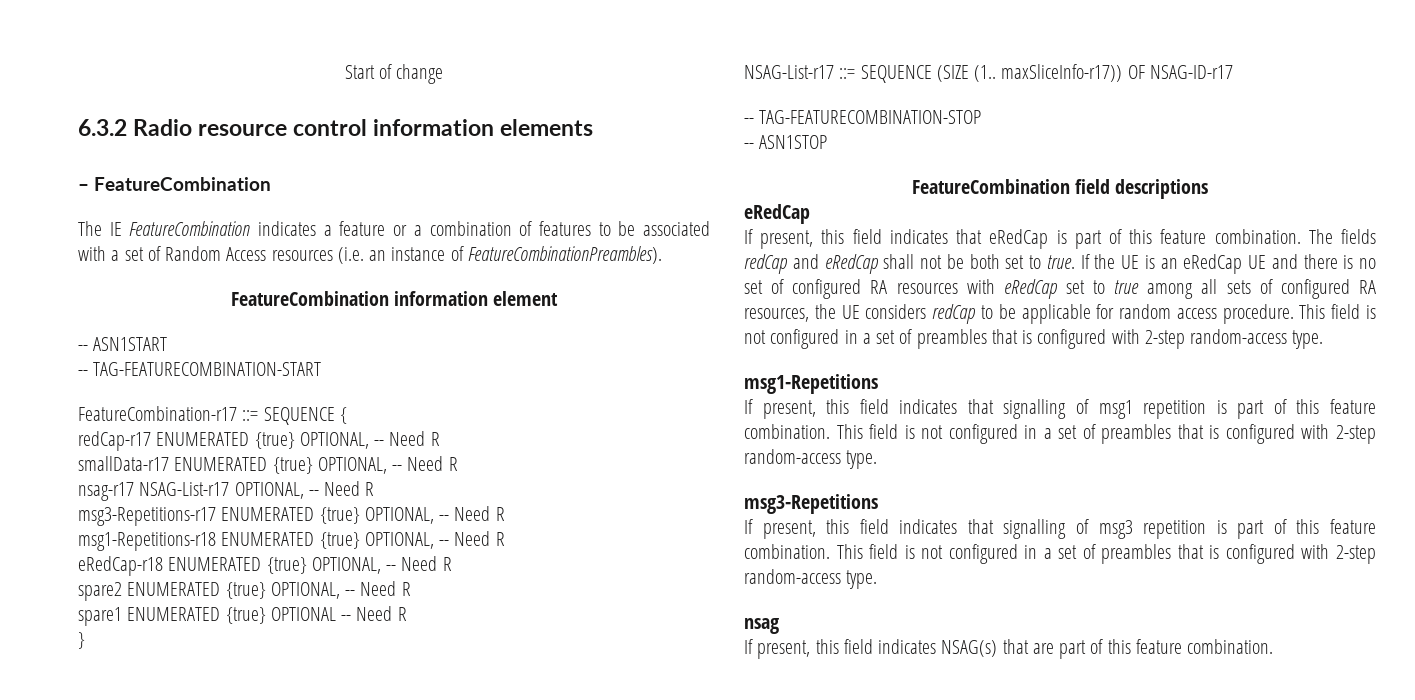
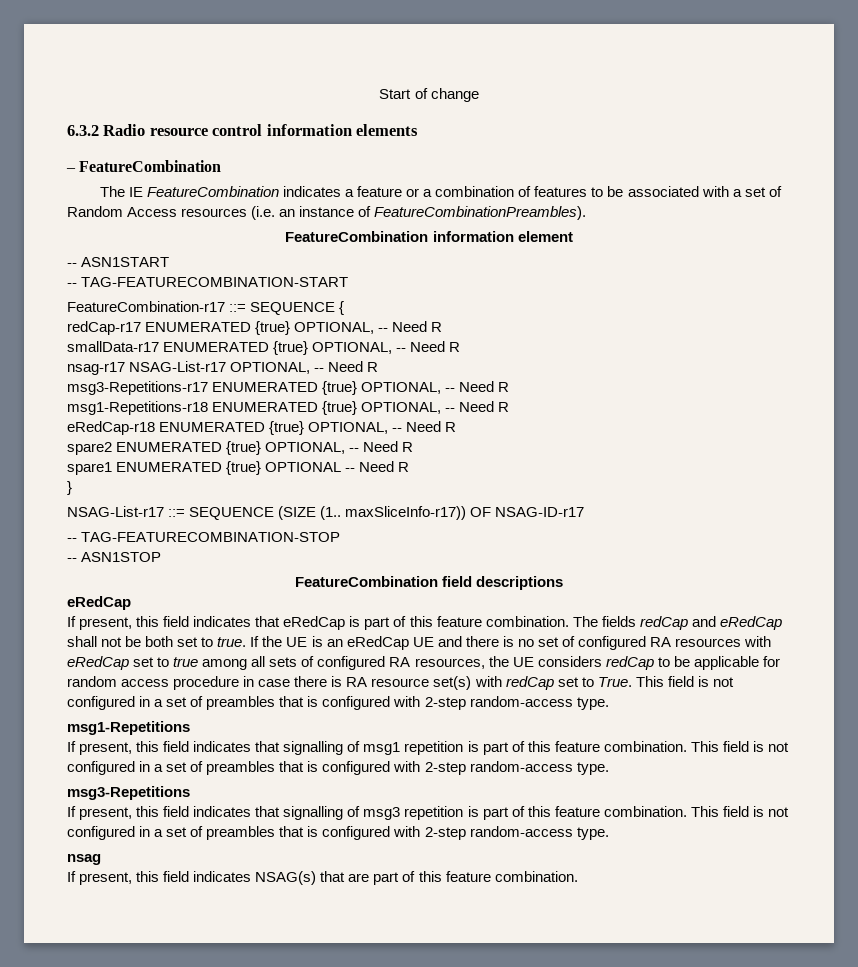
- If the UE is an eRedCap UE and there is no set of configured RA resources with eRedCap set to true among all sets of configured RA resources, the UE considers redCap to be applicable for random access procedure.
+ If the UE is an eRedCap UE and there is no set of configured RA resources with eRedCap set to true among all sets of configured RA resources, the UE considers redCap to be applicable for random access procedure in case there is RA resource set(s) with redCap set to True.

